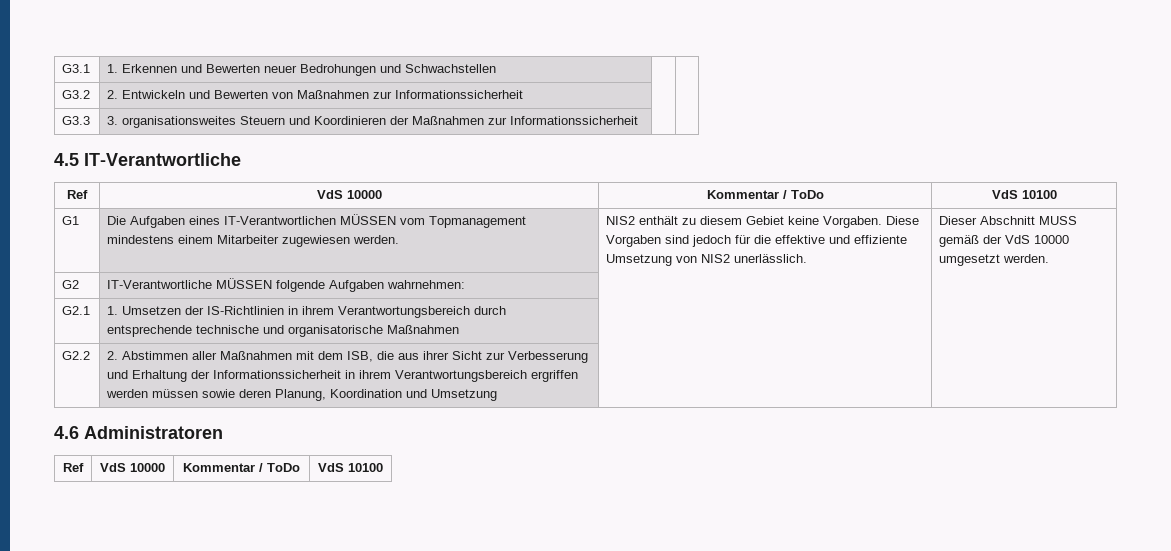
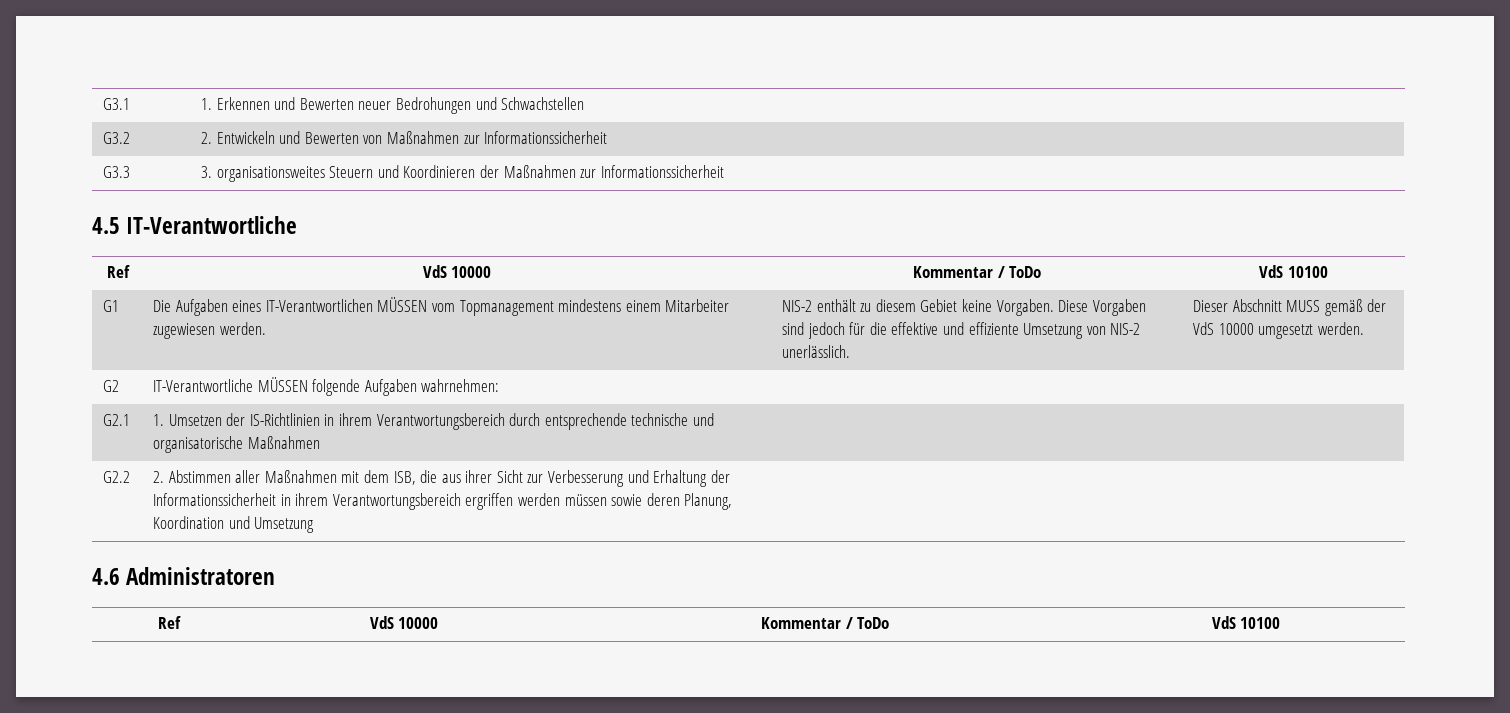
- NIS2 enthält zu diesem Gebiet keine Vorgaben.
+ NIS-2 enthält zu diesem Gebiet keine Vorgaben.
- Diese Vorgaben sind jedoch für die effektive und effiziente Umsetzung von NIS2 unerlässlich.
+ Diese Vorgaben sind jedoch für die effektive und effiziente Umsetzung von NIS-2 unerlässlich.

